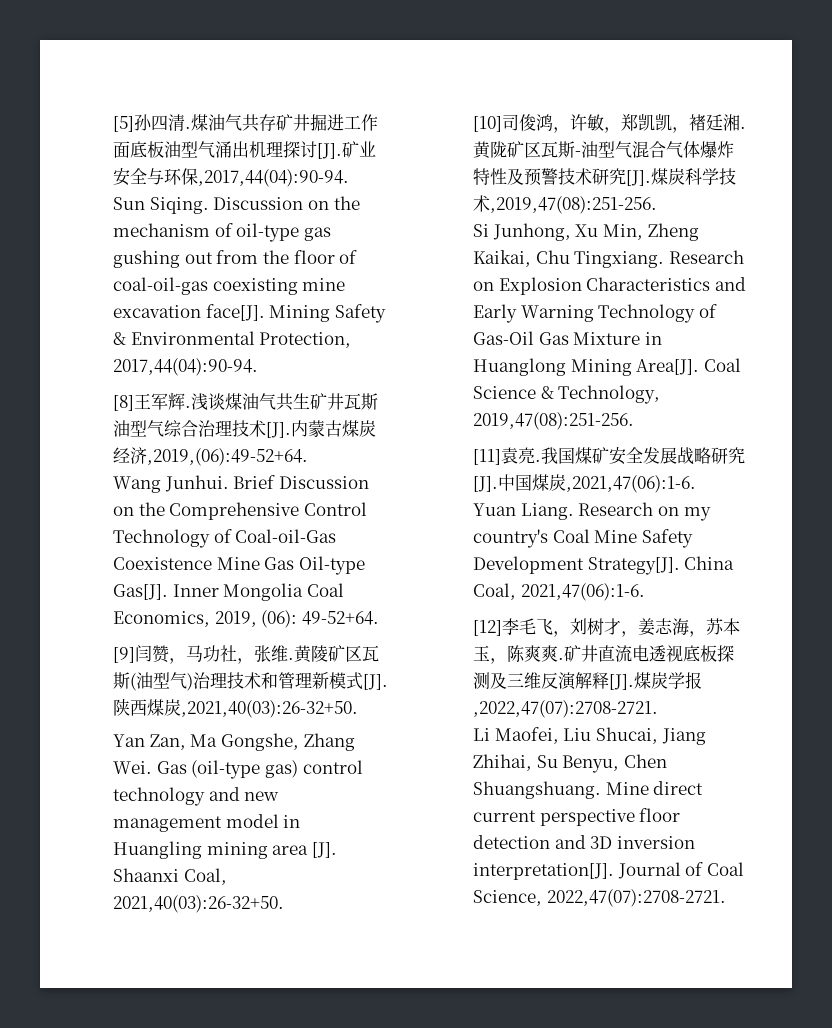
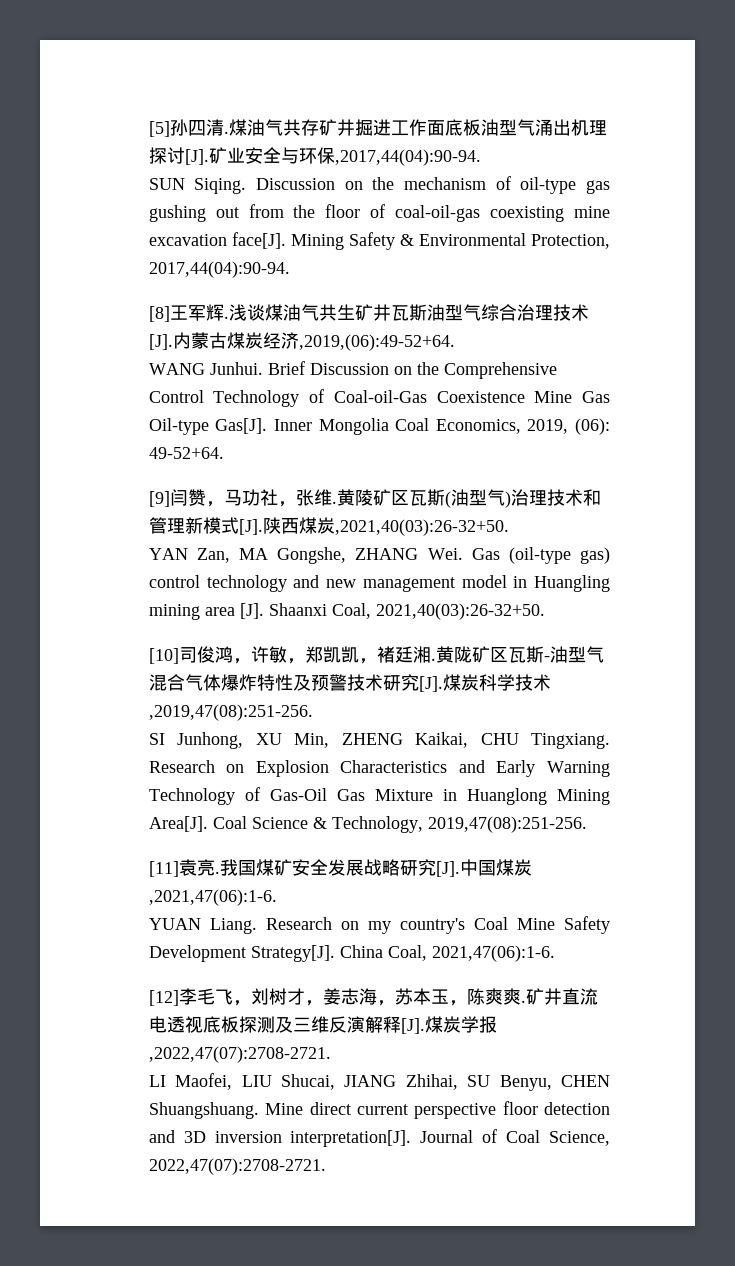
- Sun Siqing.
+ SUN Siqing.
- Wang Junhui.
+ WANG Junhui.
- Yan Zan, Ma Gongshe, Zhang Wei. Gas (oil-type gas) control technology and new management model in Huangling mining area [J]. Shaanxi Coal, 2021,40(03):26-32+50.
+ YAN Zan, MA Gongshe, ZHANG Wei. Gas (oil-type gas) control technology and new management model in Huangling mining area [J]. Shaanxi Coal, 2021,40(03):26-32+50.
- Si Junhong, Xu Min, Zheng Kaikai, Chu Tingxiang.
+ SI Junhong, XU Min, ZHENG Kaikai, CHU Tingxiang.
- Yuan Liang.
+ YUAN Liang.
- Li Maofei, Liu Shucai, Jiang Zhihai, Su Benyu, Chen Shuangshuang.
+ LI Maofei, LIU Shucai, JIANG Zhihai, SU Benyu, CHEN Shuangshuang.

